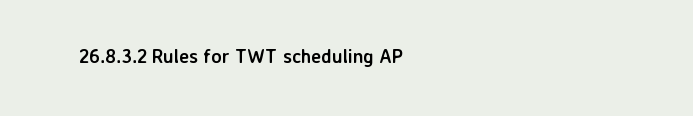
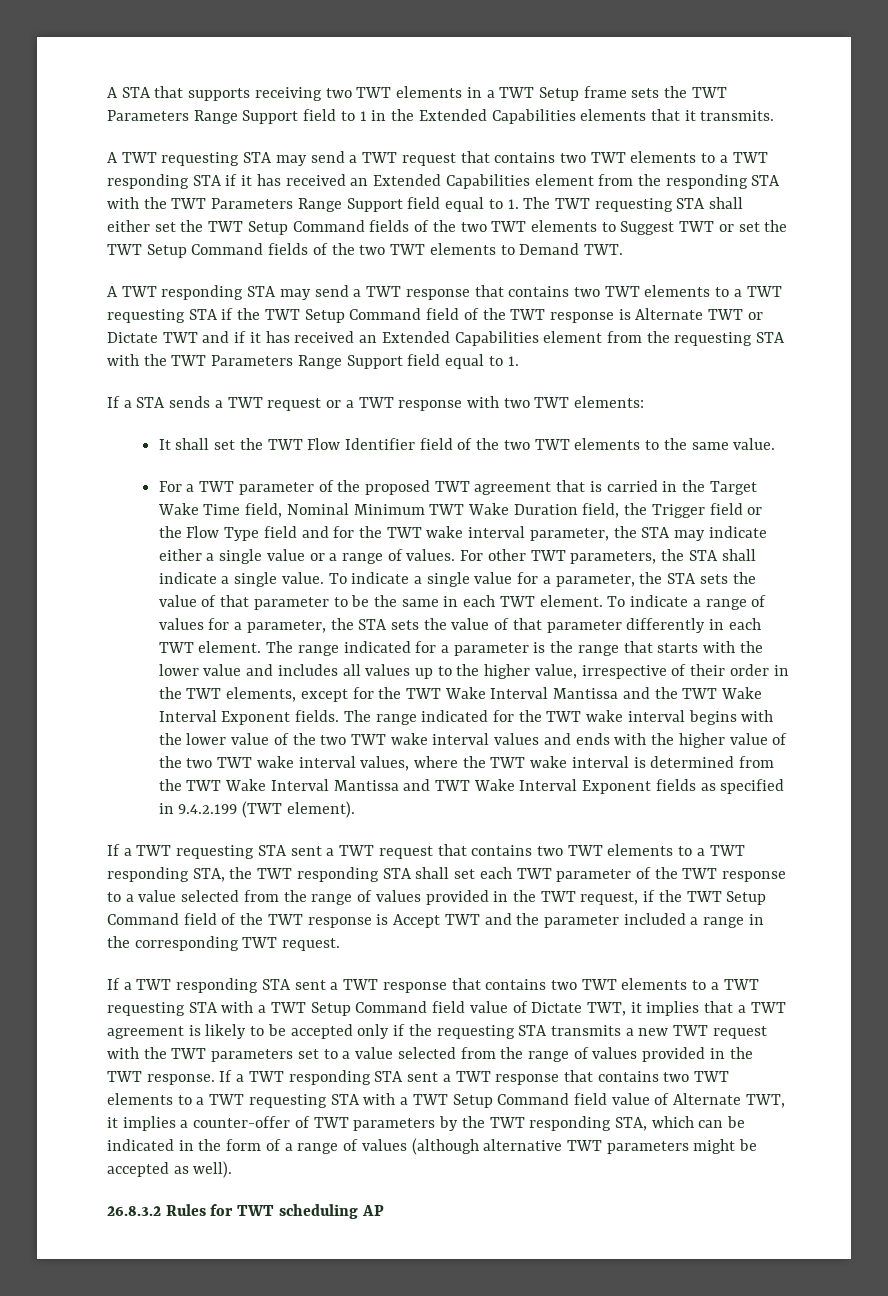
+ A STA that supports receiving two TWT elements in a TWT Setup frame sets the TWT Parameters Range Support field to 1 in the Extended Capabilities elements that it transmits.
+ A TWT requesting STA may send a TWT request that contains two TWT elements to a TWT responding STA if it has received an Extended Capabilities element from the responding STA with the TWT Parameters Range Support field equal to 1. The TWT requesting STA shall either set the TWT Setup Command fields of the two TWT elements to Suggest TWT or set the TWT Setup Command fields of the two TWT elements to Demand TWT.
+ A TWT responding STA may send a TWT response that contains two TWT elements to a TWT requesting STA if the TWT Setup Command field of the TWT response is Alternate TWT or Dictate TWT and if it has received an Extended Capabilities element from the requesting STA with the TWT Parameters Range Support field equal to 1.
+ If a STA sends a TWT request or a TWT response with two TWT elements:
+ It shall set the TWT Flow Identifier field of the two TWT elements to the same value.
+ For a TWT parameter of the proposed TWT agreement that is carried in the Target Wake Time field, Nominal Minimum TWT Wake Duration field, the Trigger field or the Flow Type field and for the TWT wake interval parameter, the STA may indicate either a single value or a range of values. For other TWT parameters, the STA shall indicate a single value. To indicate a single value for a parameter, the STA sets the value of that parameter to be the same in each TWT element. To indicate a range of values for a parameter, the STA sets the value of that parameter differently in each TWT element. The range indicated for a parameter is the range that starts with the lower value and includes all values up to the higher value, irrespective of their order in the TWT elements, except for the TWT Wake Interval Mantissa and the TWT Wake Interval Exponent fields. The range indicated for the TWT wake interval begins with the lower value of the two TWT wake interval values and ends with the higher value of the two TWT wake interval values, where the TWT wake interval is determined from the TWT Wake Interval Mantissa and TWT Wake Interval Exponent fields as specified in 9.4.2.199 (TWT element).
+ If a TWT requesting STA sent a TWT request that contains two TWT elements to a TWT responding STA, the TWT responding STA shall set each TWT parameter of the TWT response to a value selected from the range of values provided in the TWT request, if the TWT Setup Command field of the TWT response is Accept TWT and the parameter included a range in the corresponding TWT request.
+ If a TWT responding STA sent a TWT response that contains two TWT elements to a TWT requesting STA with a TWT Setup Command field value of Dictate TWT, it implies that a TWT agreement is likely to be accepted only if the requesting STA transmits a new TWT request with the TWT parameters set to a value selected from the range of values provided in the TWT response. If a TWT responding STA sent a TWT response that contains two TWT elements to a TWT requesting STA with a TWT Setup Command field value of Alternate TWT, it implies a counter-offer of TWT parameters by the TWT responding STA, which can be indicated in the form of a range of values (although alternative TWT parameters might be accepted as well).

